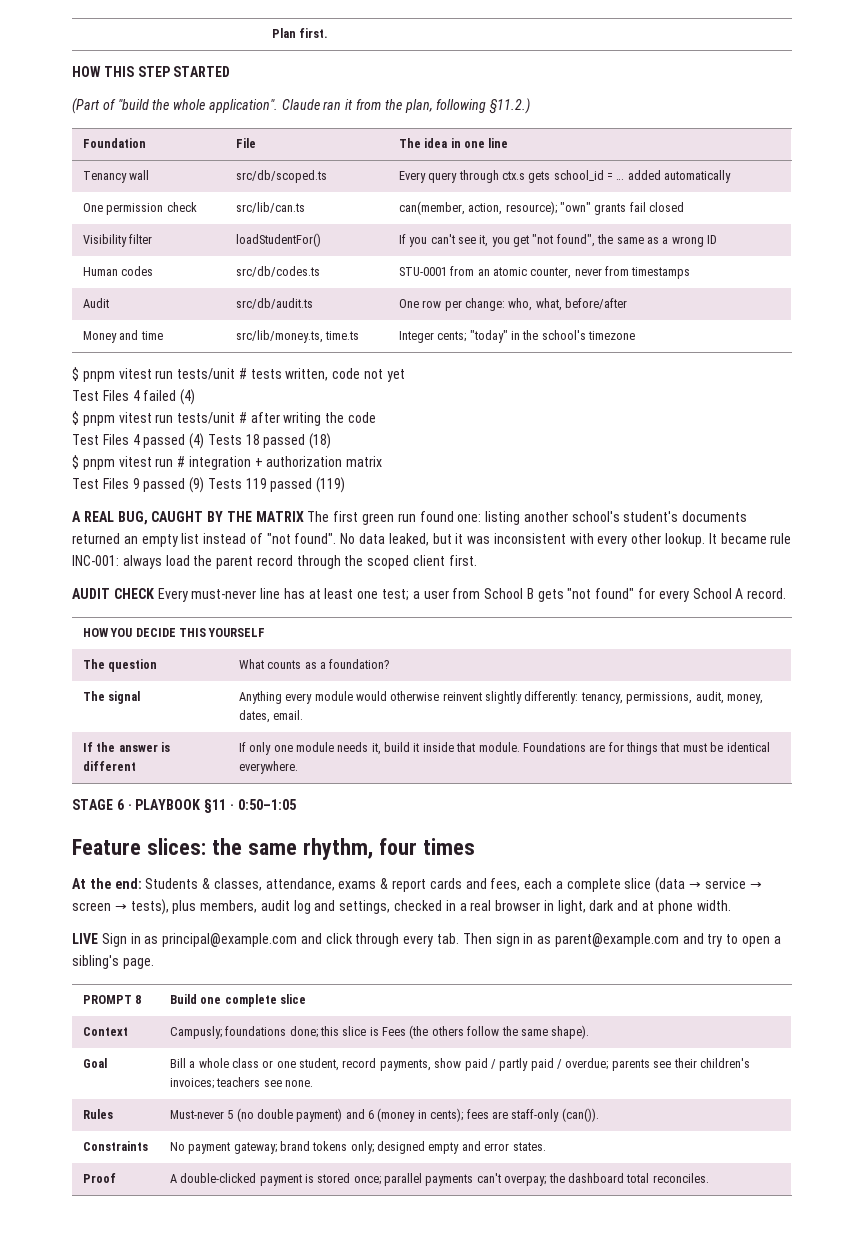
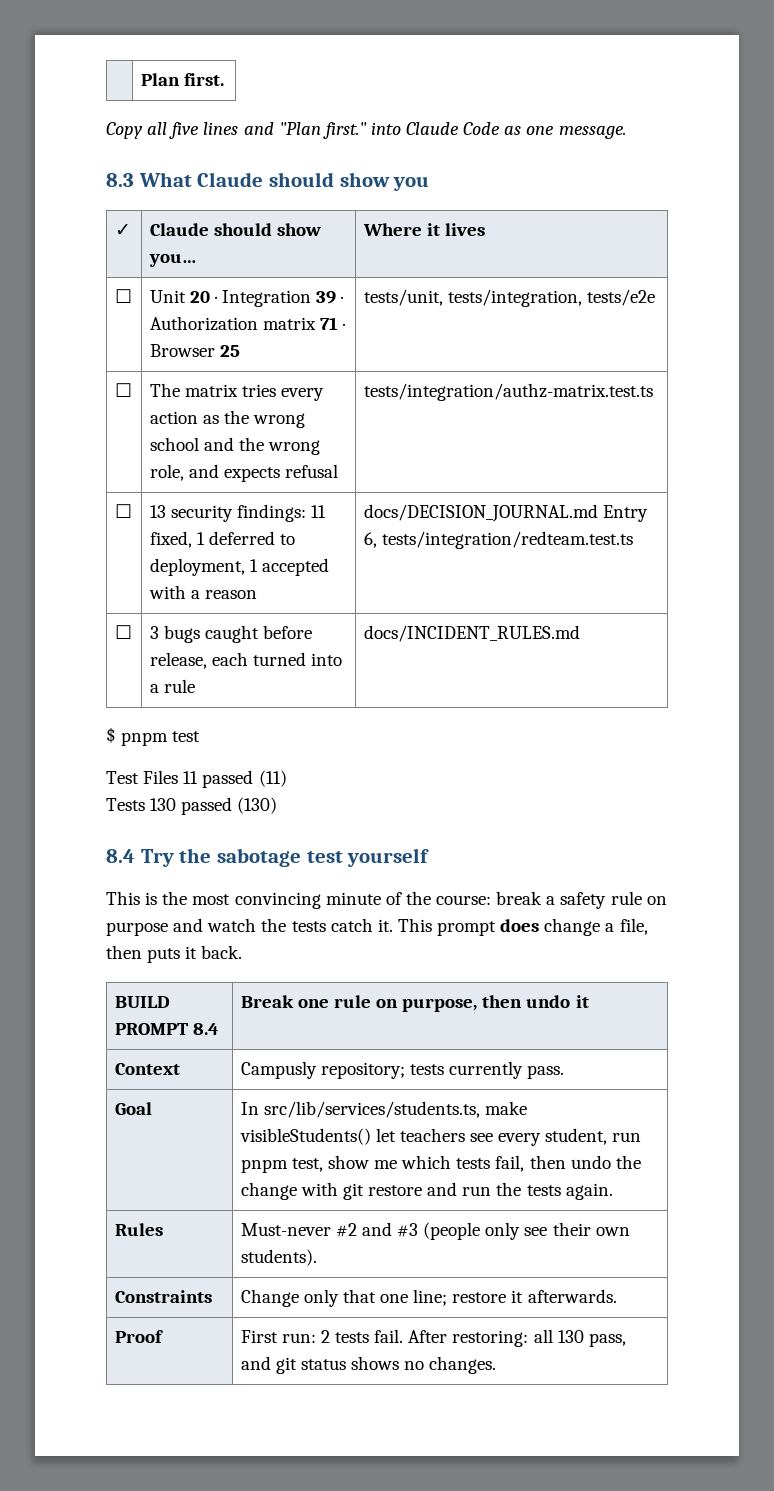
- HOW THIS STEP STARTED
- (Part of "build the whole application". Claude ran it from the plan, following §11.2.)
- Foundation | File | The idea in one line
- Tenancy wall | src/db/scoped.ts | Every query through ctx.s gets school_id = … added automatically
- One permission check | src/lib/can.ts | can(member, action, resource); "own" grants fail closed
- Visibility filter | loadStudentFor() | If you can't see it, you get "not found", the same as a wrong ID
- Human codes | src/db/codes.ts | STU-0001 from an atomic counter, never from timestamps
- Audit | src/db/audit.ts | One row per change: who, what, before/after
- Money and time | src/lib/money.ts, time.ts | Integer cents; "today" in the school's timezone
- $ pnpm vitest run tests/unit # tests written, code not yet
- Test Files 4 failed (4)
- $ pnpm vitest run tests/unit # after writing the code
- Test Files 4 passed (4) Tests 18 passed (18)
- $ pnpm vitest run # integration + authorization matrix
- Test Files 9 passed (9) Tests 119 passed (119)
- A REAL BUG, CAUGHT BY THE MATRIX The first green run found one: listing another school's student's documents returned an empty list instead of "not found". No data leaked, but it was inconsistent with every other lookup. It became rule INC-001: always load the parent record through the scoped client first.
- AUDIT CHECK Every must-never line has at least one test; a user from School B gets "not found" for every School A record.
- HOW YOU DECIDE THIS YOURSELF
- The question | What counts as a foundation?
- The signal | Anything every module would otherwise reinvent slightly differently: tenancy, permissions, audit, money, dates, email.
- If the answer is different | If only one module needs it, build it inside that module. Foundations are for things that must be identical everywhere.
- STAGE 6 · PLAYBOOK §11 · 0:50–1:05
- Feature slices: the same rhythm, four times
- At the end: Students & classes, attendance, exams & report cards and fees, each a complete slice (data → service → screen → tests), plus members, audit log and settings, checked in a real browser in light, dark and at phone width.
- LIVE Sign in as principal@example.com and click through every tab. Then sign in as parent@example.com and try to open a sibling's page.
- PROMPT 8 | Build one complete slice
- Context | Campusly; foundations done; this slice is Fees (the others follow the same shape).
- Goal | Bill a whole class or one student, record payments, show paid / partly paid / overdue; parents see their children's invoices; teachers see none.
- Rules | Must-never 5 (no double payment) and 6 (money in cents); fees are staff-only (can()).
- Constraints | No payment gateway; brand tokens only; designed empty and error states.
- Proof | A double-clicked payment is stored once; parallel payments can't overpay; the dashboard total reconciles.
+ Copy all five lines and "Plan first." into Claude Code as one message.
+ 8.3 What Claude should show you
+ ✓ | Claude should show you… | Where it lives
+ ☐ | Unit 20 · Integration 39 · Authorization matrix 71 · Browser 25 | tests/unit, tests/integration, tests/e2e
+ ☐ | The matrix tries every action as the wrong school and the wrong role, and expects refusal | tests/integration/authz-matrix.test.ts
+ ☐ | 13 security findings: 11 fixed, 1 deferred to deployment, 1 accepted with a reason | docs/DECISION_JOURNAL.md Entry 6, tests/integration/redteam.test.ts
+ ☐ | 3 bugs caught before release, each turned into a rule | docs/INCIDENT_RULES.md
+ $ pnpm test
+ Test Files 11 passed (11)
+ Tests 130 passed (130)
+ 8.4 Try the sabotage test yourself
+ This is the most convincing minute of the course: break a safety rule on purpose and watch the tests catch it. This prompt does change a file, then puts it back.
+ BUILD PROMPT 8.4 | Break one rule on purpose, then undo it
+ Context | Campusly repository; tests currently pass.
+ Goal | In src/lib/services/students.ts, make visibleStudents() let teachers see every student, run pnpm test, show me which tests fail, then undo the change with git restore and run the tests again.
+ Rules | Must-never #2 and #3 (people only see their own students).
+ Constraints | Change only that one line; restore it afterwards.
+ Proof | First run: 2 tests fail. After restoring: all 130 pass, and git status shows no changes.

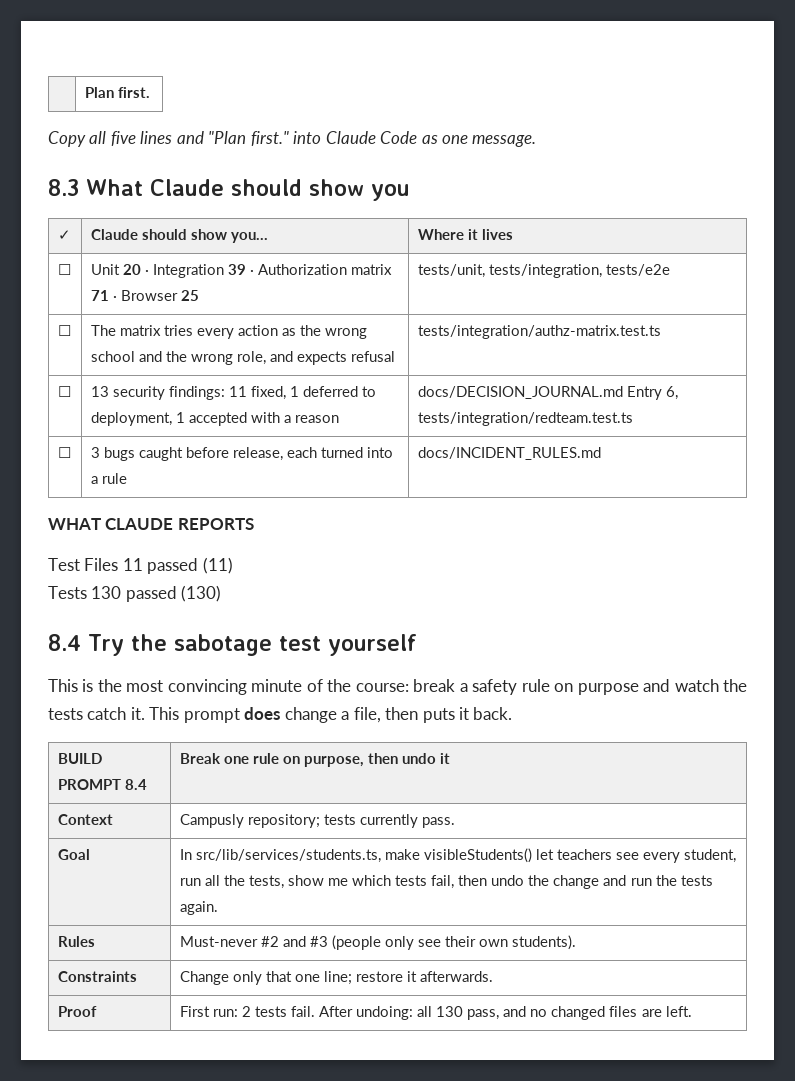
- $ pnpm test
+ WHAT CLAUDE REPORTS
- Goal | In src/lib/services/students.ts, make visibleStudents() let teachers see every student, run pnpm test, show me which tests fail, then undo the change with git restore and run the tests again.
+ Goal | In src/lib/services/students.ts, make visibleStudents() let teachers see every student, run all the tests, show me which tests fail, then undo the change and run the tests again.
- Proof | First run: 2 tests fail. After restoring: all 130 pass, and git status shows no changes.
+ Proof | First run: 2 tests fail. After undoing: all 130 pass, and no changed files are left.

